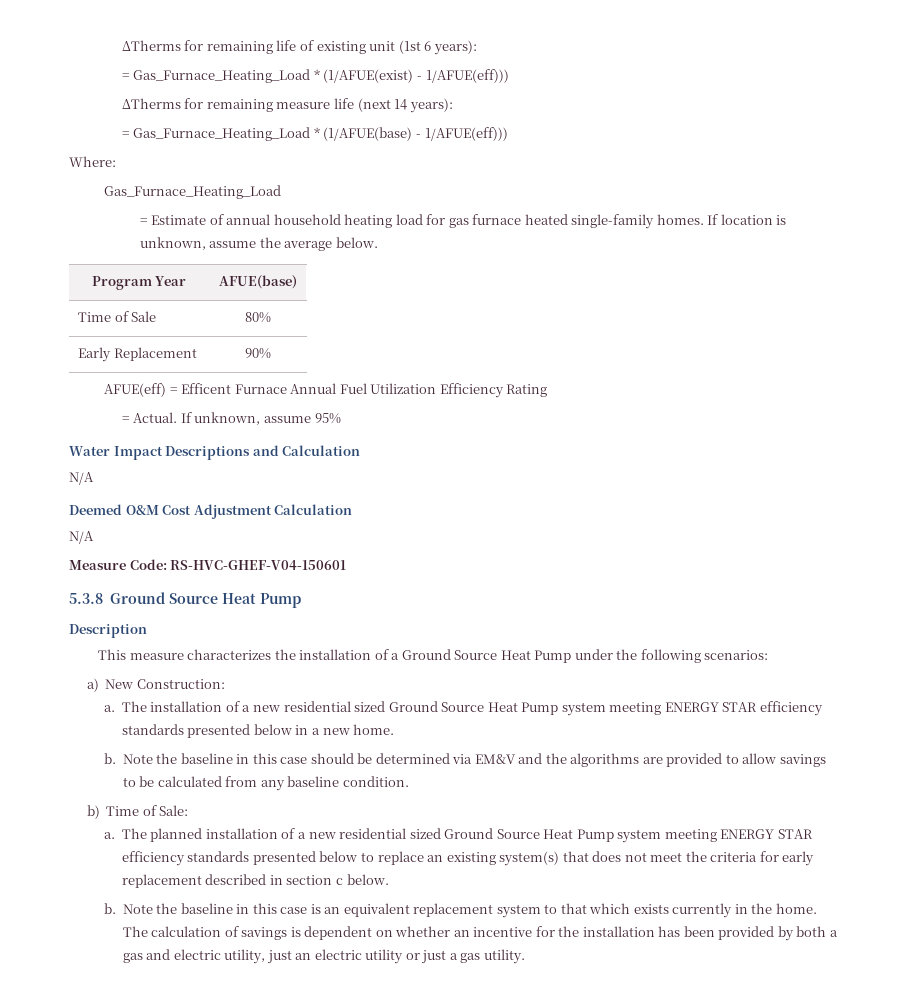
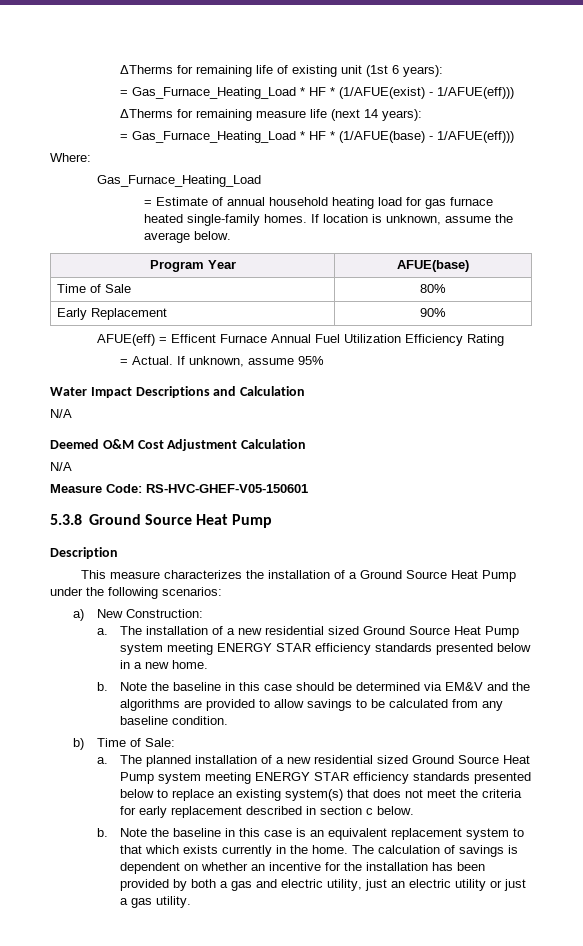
- = Gas_Furnace_Heating_Load * (1/AFUE(exist) - 1/AFUE(eff)))
+ = Gas_Furnace_Heating_Load * HF * (1/AFUE(exist) - 1/AFUE(eff)))
- = Gas_Furnace_Heating_Load * (1/AFUE(base) - 1/AFUE(eff)))
+ = Gas_Furnace_Heating_Load * HF * (1/AFUE(base) - 1/AFUE(eff)))
- Measure Code: RS-HVC-GHEF-V04-150601
+ Measure Code: RS-HVC-GHEF-V05-150601

